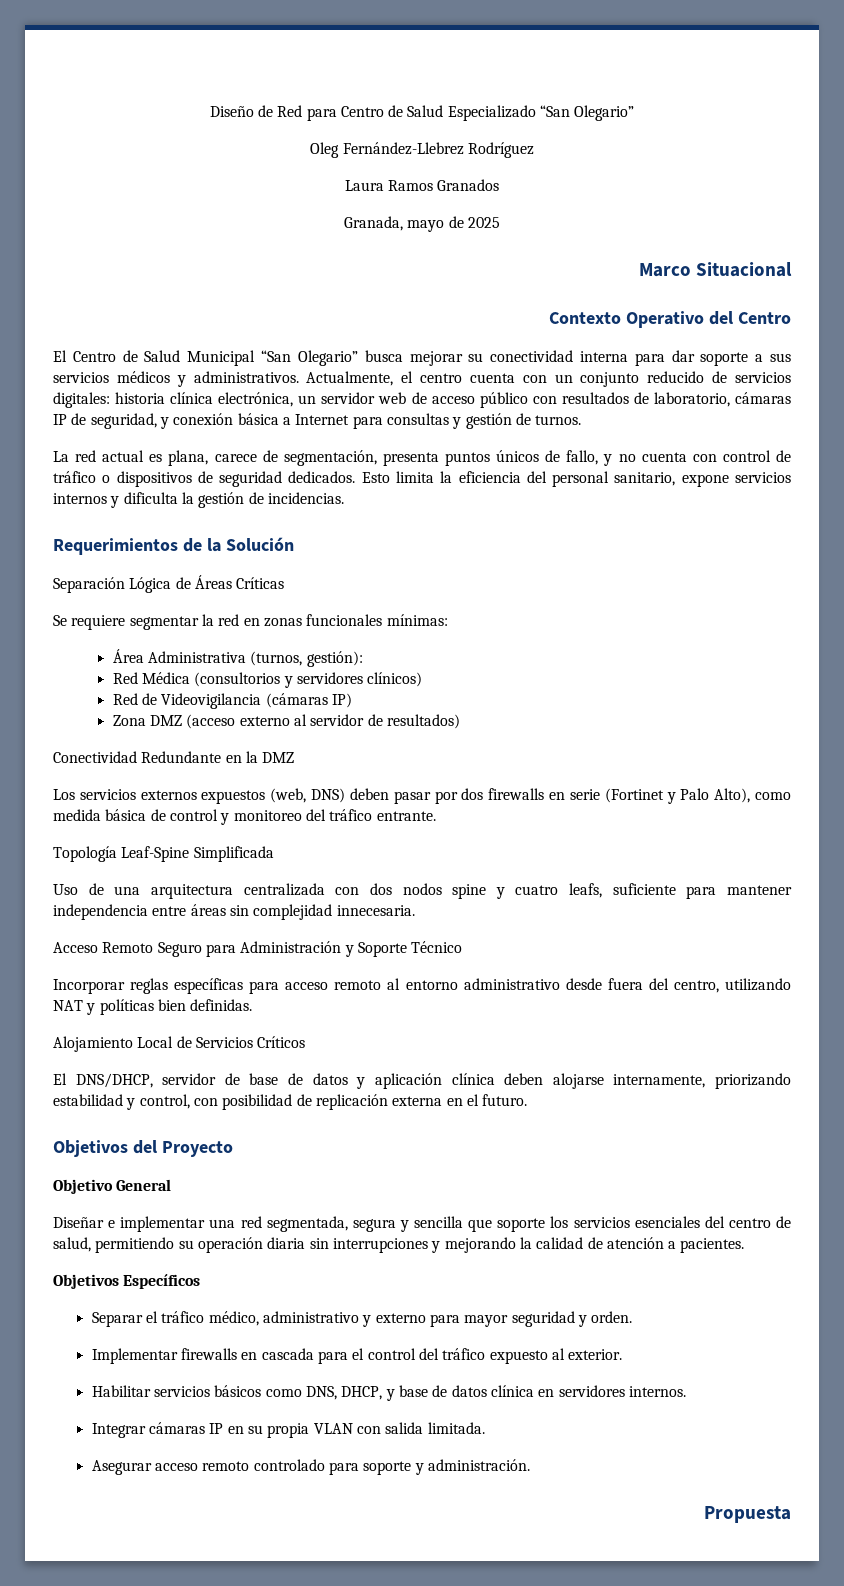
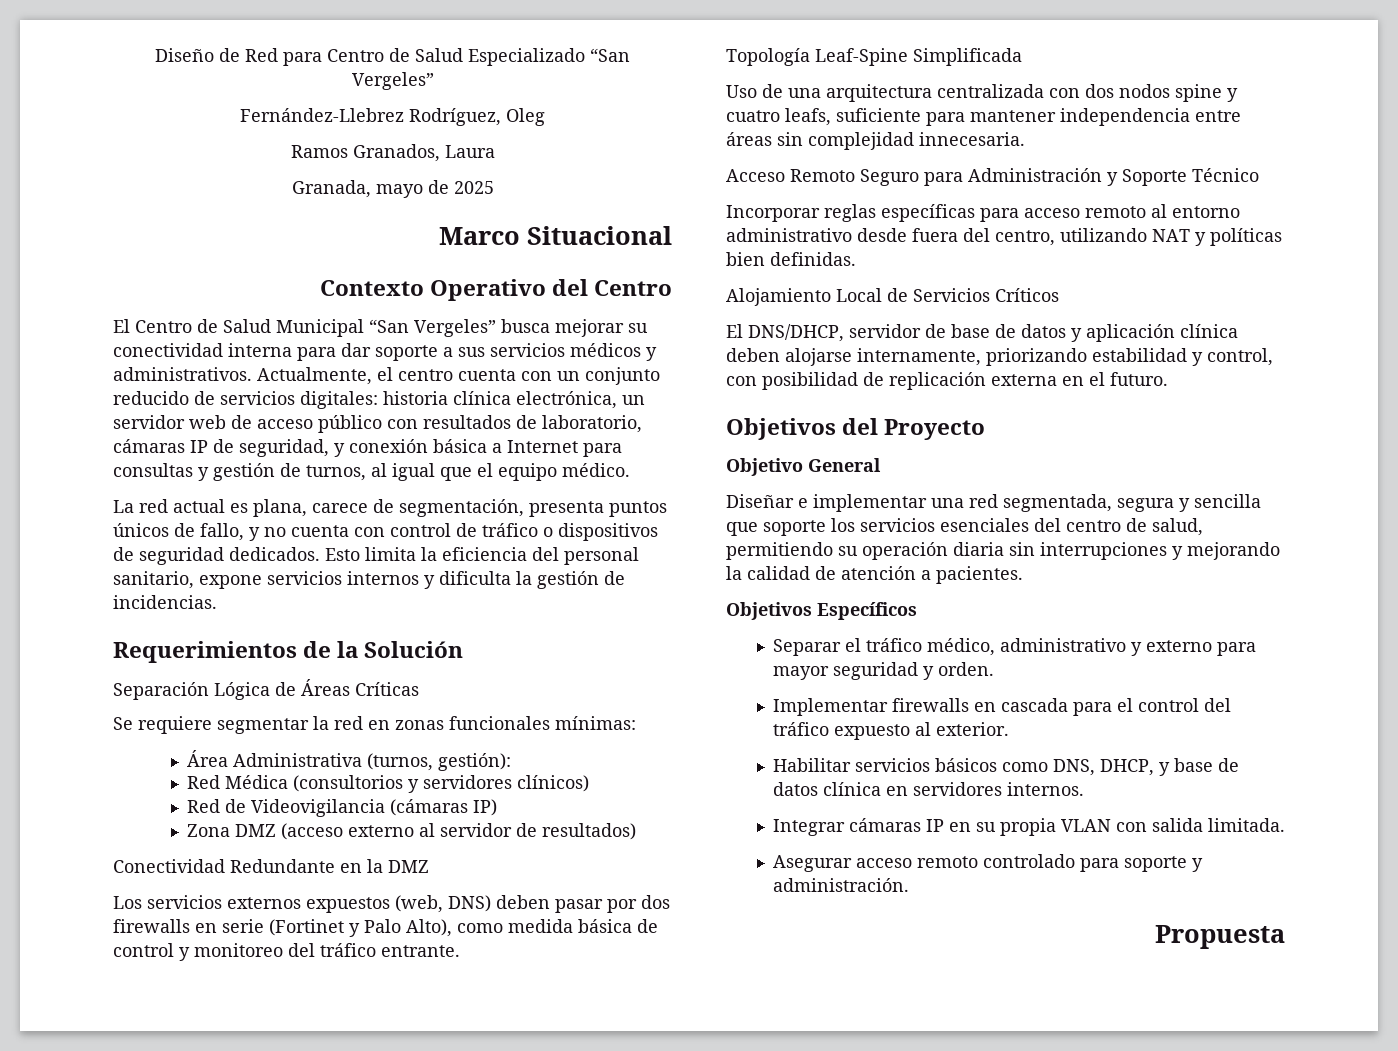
- Diseño de Red para Centro de Salud Especializado “San Olegario”
- Oleg Fernández-Llebrez Rodríguez
- Laura Ramos Granados
+ Diseño de Red para Centro de Salud Especializado “San Vergeles”
+ Fernández-Llebrez Rodríguez, Oleg
+ Ramos Granados, Laura
- El Centro de Salud Municipal “San Olegario” busca mejorar su conectividad interna para dar soporte a sus servicios médicos y administrativos.
+ El Centro de Salud Municipal “San Vergeles” busca mejorar su conectividad interna para dar soporte a sus servicios médicos y administrativos.
- Actualmente, el centro cuenta con un conjunto reducido de servicios digitales: historia clínica electrónica, un servidor web de acceso público con resultados de laboratorio, cámaras IP de seguridad, y conexión básica a Internet para consultas y gestión de turnos.
+ Actualmente, el centro cuenta con un conjunto reducido de servicios digitales: historia clínica electrónica, un servidor web de acceso público con resultados de laboratorio, cámaras IP de seguridad, y conexión básica a Internet para consultas y gestión de turnos, al igual que el equipo médico.

